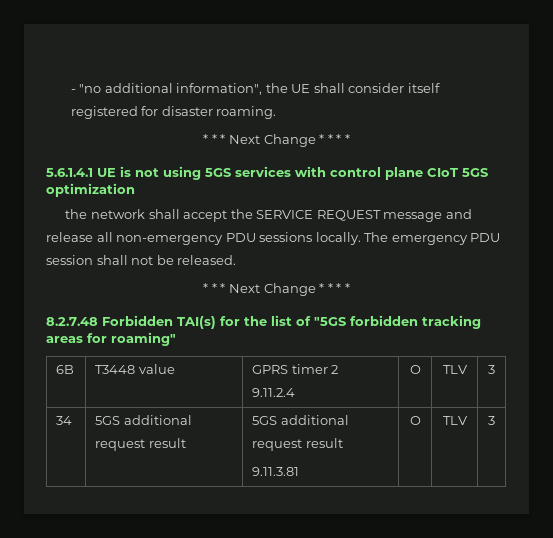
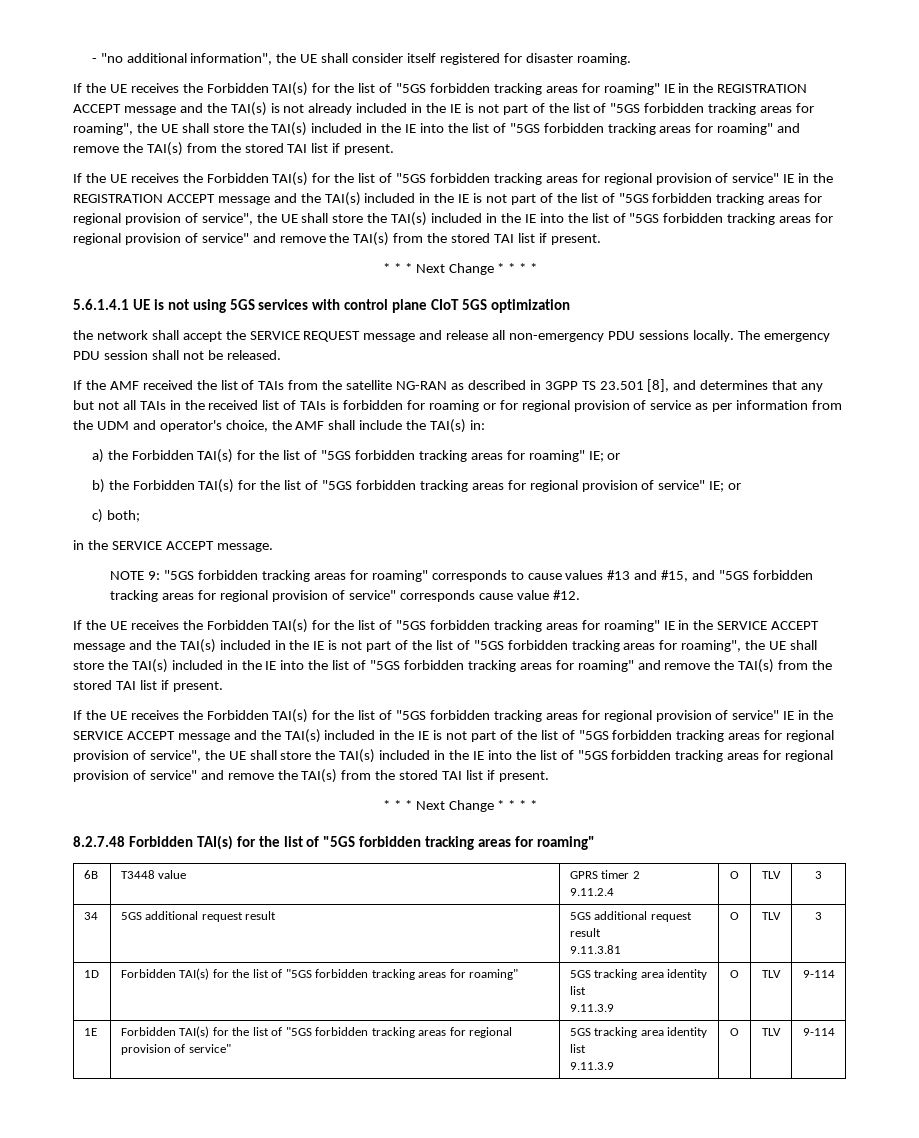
+ If the UE receives the Forbidden TAI(s) for the list of "5GS forbidden tracking areas for roaming" IE in the REGISTRATION ACCEPT message and the TAI(s) is not already included in the IE is not part of the list of "5GS forbidden tracking areas for roaming", the UE shall store the TAI(s) included in the IE into the list of "5GS forbidden tracking areas for roaming" and remove the TAI(s) from the stored TAI list if present.
+ If the UE receives the Forbidden TAI(s) for the list of "5GS forbidden tracking areas for regional provision of service" IE in the REGISTRATION ACCEPT message and the TAI(s) included in the IE is not part of the list of "5GS forbidden tracking areas for regional provision of service", the UE shall store the TAI(s) included in the IE into the list of "5GS forbidden tracking areas for regional provision of service" and remove the TAI(s) from the stored TAI list if present.
+ If the AMF received the list of TAIs from the satellite NG-RAN as described in 3GPP TS 23.501 [8], and determines that any but not all TAIs in the received list of TAIs is forbidden for roaming or for regional provision of service as per information from the UDM and operator's choice, the AMF shall include the TAI(s) in:
+ a) the Forbidden TAI(s) for the list of "5GS forbidden tracking areas for roaming" IE; or
+ b) the Forbidden TAI(s) for the list of "5GS forbidden tracking areas for regional provision of service" IE; or
+ c) both;
+ in the SERVICE ACCEPT message.
+ NOTE 9: "5GS forbidden tracking areas for roaming" corresponds to cause values #13 and #15, and "5GS forbidden tracking areas for regional provision of service" corresponds cause value #12.
+ If the UE receives the Forbidden TAI(s) for the list of "5GS forbidden tracking areas for roaming" IE in the SERVICE ACCEPT message and the TAI(s) included in the IE is not part of the list of "5GS forbidden tracking areas for roaming", the UE shall store the TAI(s) included in the IE into the list of "5GS forbidden tracking areas for roaming" and remove the TAI(s) from the stored TAI list if present.
+ If the UE receives the Forbidden TAI(s) for the list of "5GS forbidden tracking areas for regional provision of service" IE in the SERVICE ACCEPT message and the TAI(s) included in the IE is not part of the list of "5GS forbidden tracking areas for regional provision of service", the UE shall store the TAI(s) included in the IE into the list of "5GS forbidden tracking areas for regional provision of service" and remove the TAI(s) from the stored TAI list if present.
+ 1D | Forbidden TAI(s) for the list of "5GS forbidden tracking areas for roaming" | 5GS tracking area identity list
+ 9.11.3.9 | O | TLV | 9-114
+ 1E | Forbidden TAI(s) for the list of "5GS forbidden tracking areas for regional provision of service" | 5GS tracking area identity list
+ 9.11.3.9 | O | TLV | 9-114

